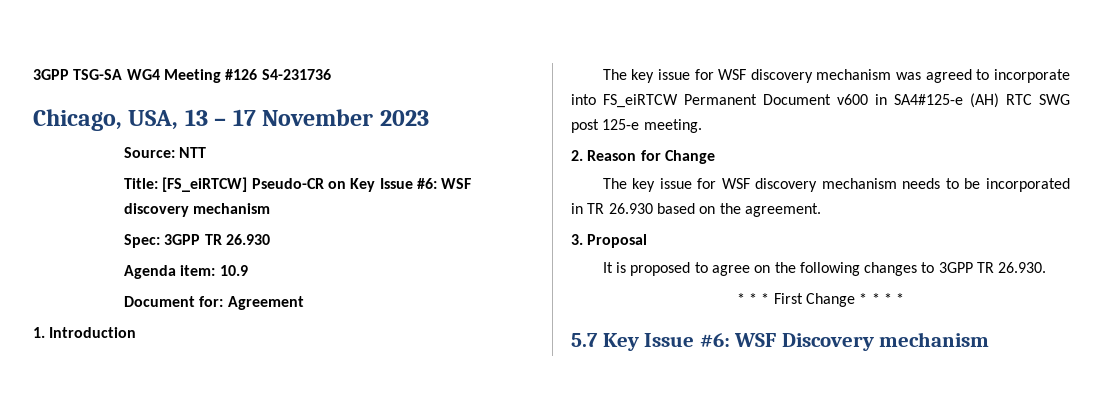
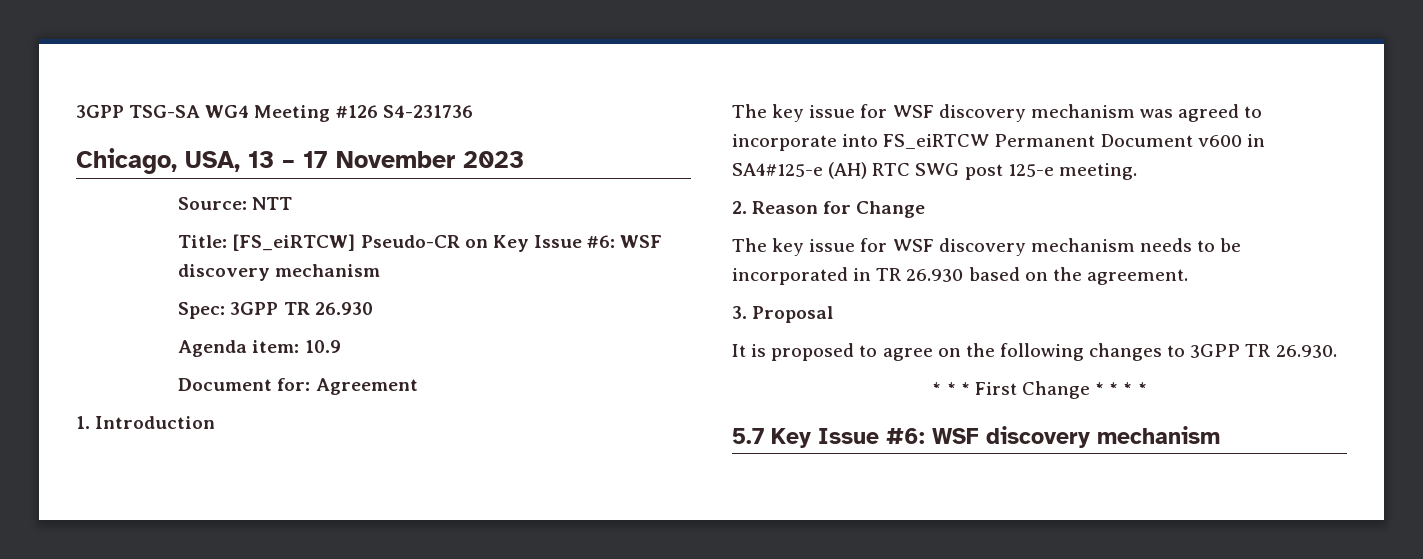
- 5.7 Key Issue #6: WSF Discovery mechanism
+ 5.7 Key Issue #6: WSF discovery mechanism

